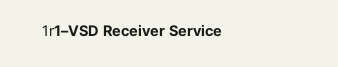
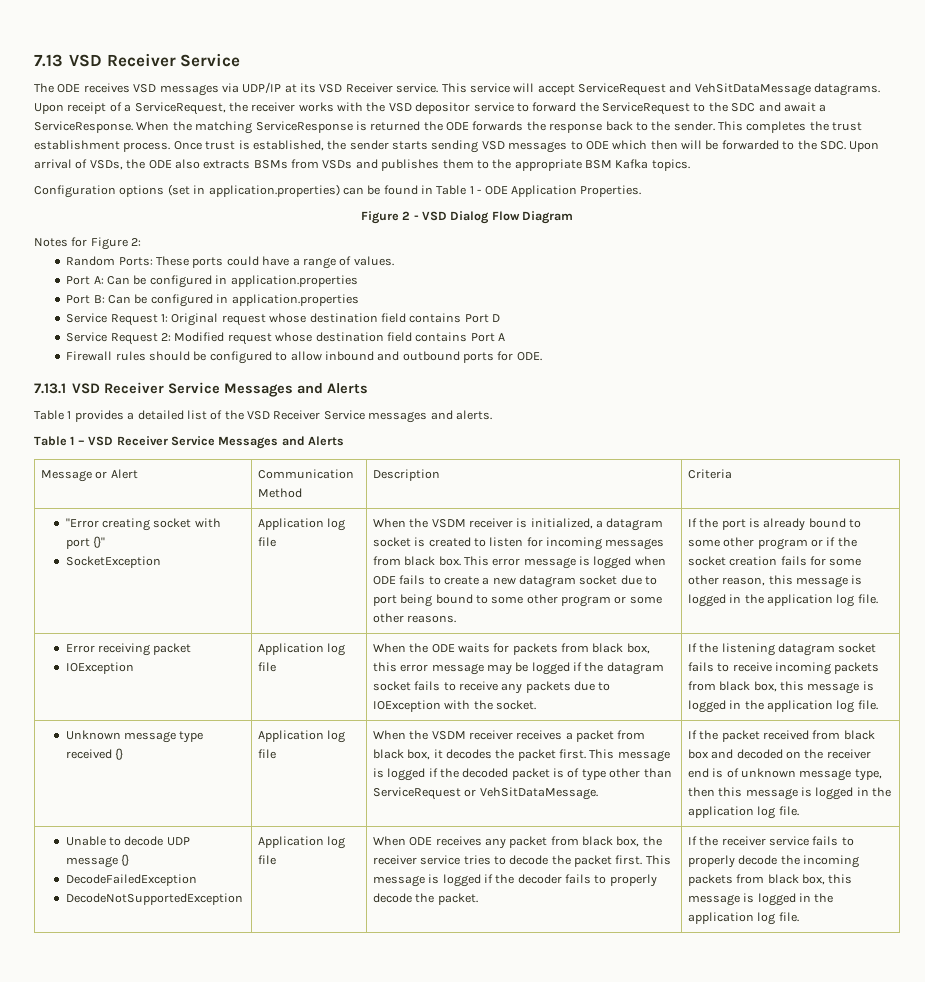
- 1r1–VSD Receiver Service
+ 7.13 VSD Receiver Service
+ The ODE receives VSD messages via UDP/IP at its VSD Receiver service. This service will accept ServiceRequest and VehSitDataMessage datagrams. Upon receipt of a ServiceRequest, the receiver works with the VSD depositor service to forward the ServiceRequest to the SDC and await a ServiceResponse. When the matching ServiceResponse is returned the ODE forwards the response back to the sender. This completes the trust establishment process. Once trust is established, the sender starts sending VSD messages to ODE which then will be forwarded to the SDC. Upon arrival of VSDs, the ODE also extracts BSMs from VSDs and publishes them to the appropriate BSM Kafka topics.
+ Configuration options (set in application.properties) can be found in Table 1 - ODE Application Properties.
+ Figure 2 - VSD Dialog Flow Diagram
+ Notes for Figure 2:
+ Random Ports: These ports could have a range of values.
+ Port A: Can be configured in application.properties
+ Port B: Can be configured in application.properties
+ Service Request 1: Original request whose destination field contains Port D
+ Service Request 2: Modified request whose destination field contains Port A
+ Firewall rules should be configured to allow inbound and outbound ports for ODE.
+ 7.13.1 VSD Receiver Service Messages and Alerts
+ Table 1 provides a detailed list of the VSD Receiver Service messages and alerts.
+ Table 1 – VSD Receiver Service Messages and Alerts
+ Message or Alert | Communication Method | Description | Criteria
+ "Error creating socket with port {}"
+ SocketException | Application log file | When the VSDM receiver is initialized, a datagram socket is created to listen for incoming messages from black box. This error message is logged when ODE fails to create a new datagram socket due to port being bound to some other program or some other reasons. | If the port is already bound to some other program or if the socket creation fails for some other reason, this message is logged in the application log file.
+ Error receiving packet
+ IOException | Application log file | When the ODE waits for packets from black box, this error message may be logged if the datagram socket fails to receive any packets due to IOException with the socket. | If the listening datagram socket fails to receive incoming packets from black box, this message is logged in the application log file.
+ Unknown message type received {} | Application log file | When the VSDM receiver receives a packet from black box, it decodes the packet first. This message is logged if the decoded packet is of type other than ServiceRequest or VehSitDataMessage. | If the packet received from black box and decoded on the receiver end is of unknown message type, then this message is logged in the application log file.
+ Unable to decode UDP message {}
+ DecodeFailedException
+ DecodeNotSupportedException | Application log file | When ODE receives any packet from black box, the receiver service tries to decode the packet first. This message is logged if the decoder fails to properly decode the packet. | If the receiver service fails to properly decode the incoming packets from black box, this message is logged in the application log file.

